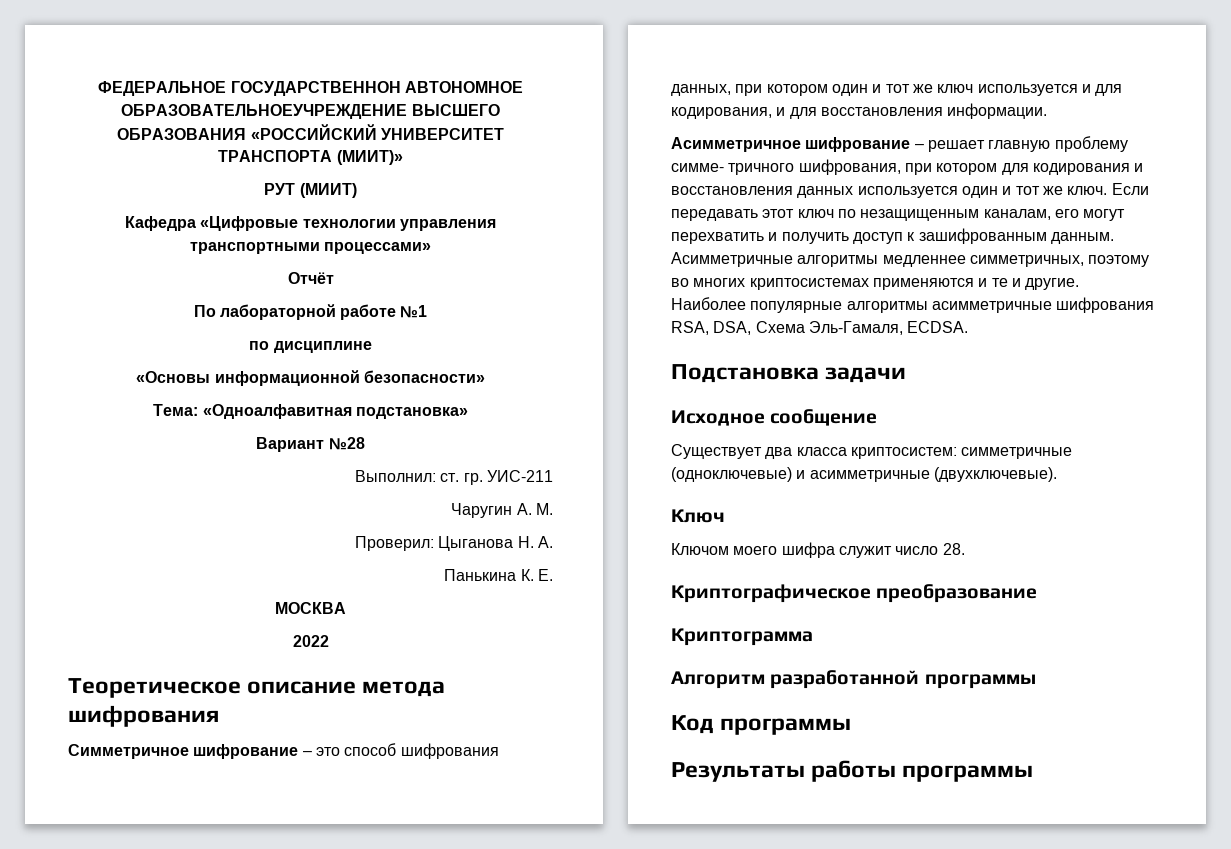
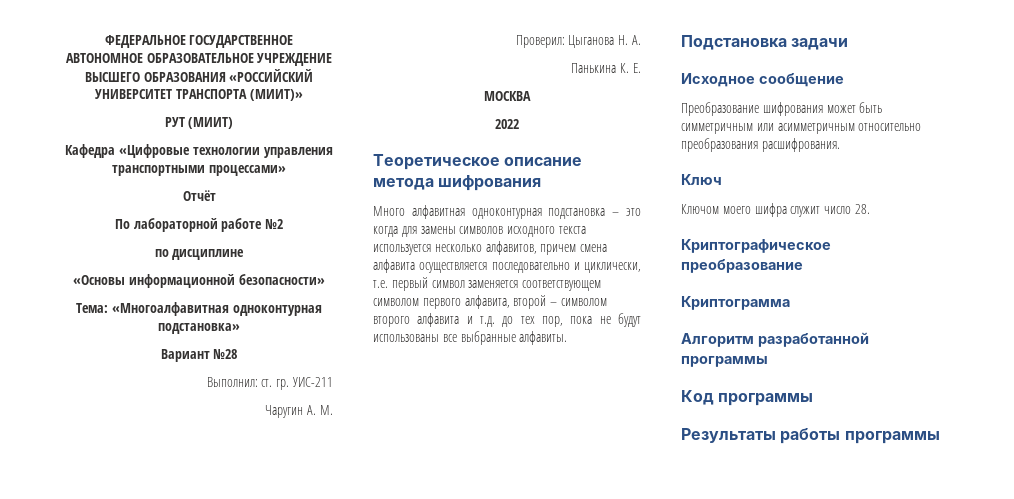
- ФЕДЕРАЛЬНОЕ ГОСУДАРСТВЕННОН АВТОНОМНОЕ ОБРАЗОВАТЕЛЬНОЕУЧРЕЖДЕНИЕ ВЫСШЕГО ОБРАЗОВАНИЯ «РОССИЙСКИЙ УНИВЕРСИТЕТ ТРАНСПОРТА (МИИТ)»
+ ФЕДЕРАЛЬНОЕ ГОСУДАРСТВЕННОЕ АВТОНОМНОЕ ОБРАЗОВАТЕЛЬНОЕ УЧРЕЖДЕНИЕ ВЫСШЕГО ОБРАЗОВАНИЯ «РОССИЙСКИЙ УНИВЕРСИТЕТ ТРАНСПОРТА (МИИТ)»
- По лабораторной работе №1
+ По лабораторной работе №2
- Тема: «Одноалфавитная подстановка»
+ Тема: «Многоалфавитная одноконтурная подстановка»
- Симметричное шифрование – это способ шифрования данных, при котором один и тот же ключ используется и для кодирования, и для восстановления информации.
- Aсимметричное шифрование – решает главную проблему симме- тричного шифрования, при котором для кодирования и восстановления данных используется один и тот же ключ. Если передавать этот ключ по незащищенным каналам, его могут перехватить и получить доступ к зашифрованным данным. Асимметричные алгоритмы медленнее симметричных, поэтому во многих криптосистемах применяются и те и другие. Наиболее популярные алгоритмы асимметричные шифрования RSA, DSA, Схема Эль-Гамаля, ECDSA.
+ Много алфавитная одноконтурная подстановка – это когда для замены символов исходного текста используется несколько алфавитов, причем смена алфавита осуществляется последовательно и циклически, т.е. первый символ заменяется соответствующем символом первого алфавита, второй – символом второго алфавита и т.д. до тех пор, пока не будут использованы все выбранные алфавиты.
  Подстановка задачи
  Исходное сообщение
- Существует два класса криптосистем: симметричные (одноключевые) и асимметричные (двухключевые).
+ Преобразование шифрования может быть симметричным или асимметричным относительно преобразования расшифрования.

